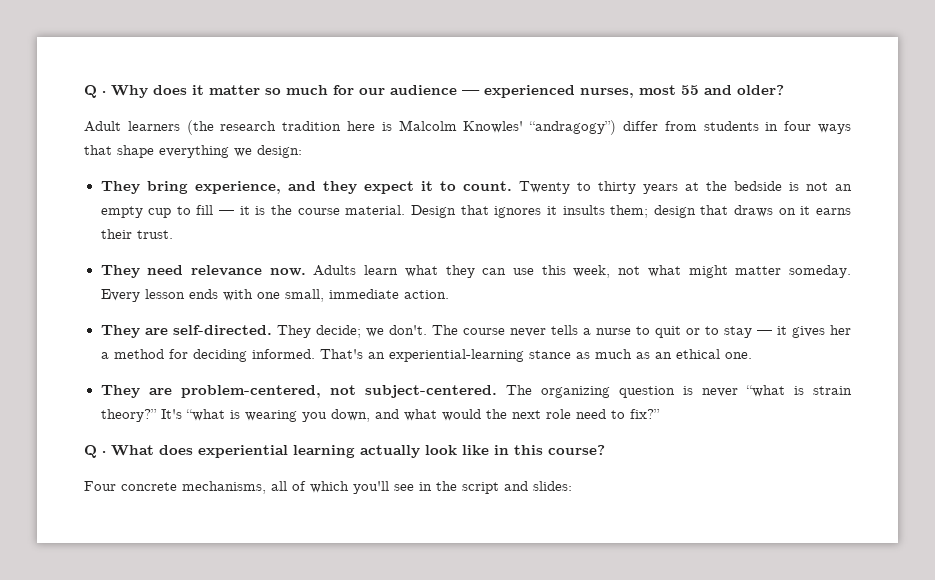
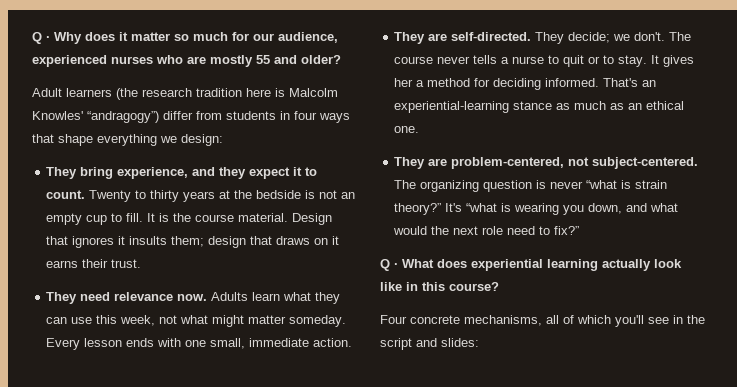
- Q · Why does it matter so much for our audience — experienced nurses, most 55 and older?
+ Q · Why does it matter so much for our audience, experienced nurses who are mostly 55 and older?
- Twenty to thirty years at the bedside is not an empty cup to fill — it is the course material.
+ Twenty to thirty years at the bedside is not an empty cup to fill. It is the course material.
- The course never tells a nurse to quit or to stay — it gives her a method for deciding informed.
+ The course never tells a nurse to quit or to stay. It gives her a method for deciding informed.

